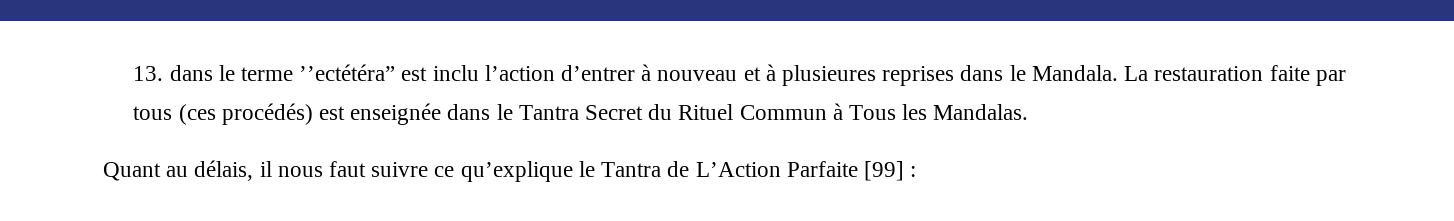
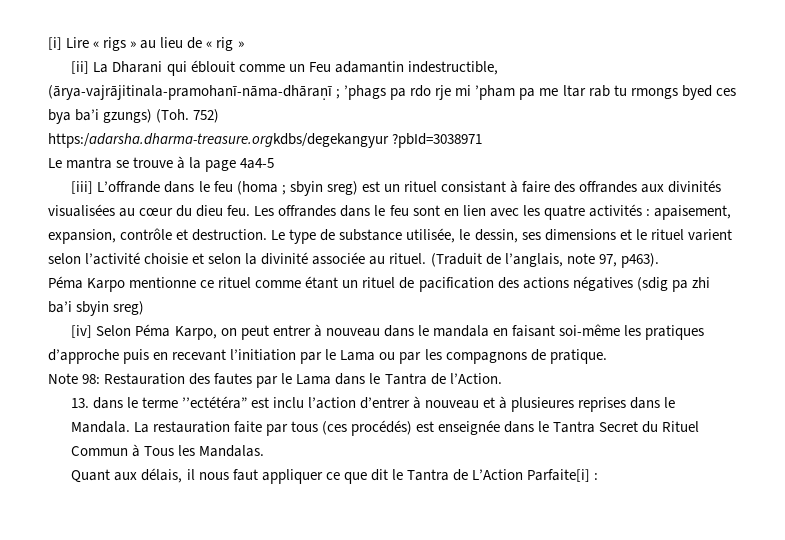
+ [i] Lire « rigs » au lieu de « rig »
+ [ii] La Dharani qui éblouit comme un Feu adamantin indestructible, (ārya-vajrājitinala-pramohanī-nāma-dhāraṇī ; ’phags pa rdo rje mi ’pham pa me ltar rab tu rmongs byed ces bya ba’i gzungs) (Toh. 752)
+ https:/adarsha.dharma-treasure.orgkdbs/degekangyur ?pbId=3038971
+ Le mantra se trouve à la page 4a4-5
+ [iii] L’offrande dans le feu (homa ; sbyin sreg) est un rituel consistant à faire des offrandes aux divinités visualisées au cœur du dieu feu. Les offrandes dans le feu sont en lien avec les quatre activités : apaisement, expansion, contrôle et destruction. Le type de substance utilisée, le dessin, ses dimensions et le rituel varient selon l’activité choisie et selon la divinité associée au rituel. (Traduit de l’anglais, note 97, p463).
+ Péma Karpo mentionne ce rituel comme étant un rituel de pacification des actions négatives (sdig pa zhi ba’i sbyin sreg)
+ [iv] Selon Péma Karpo, on peut entrer à nouveau dans le mandala en faisant soi-même les pratiques d’approche puis en recevant l’initiation par le Lama ou par les compagnons de pratique.
+ Note 98: Restauration des fautes par le Lama dans le Tantra de l’Action.
- Quant au délais, il nous faut suivre ce qu’explique le Tantra de L’Action Parfaite [99] :
+ Quant aux délais, il nous faut appliquer ce que dit le Tantra de L’Action Parfaite[i] :

